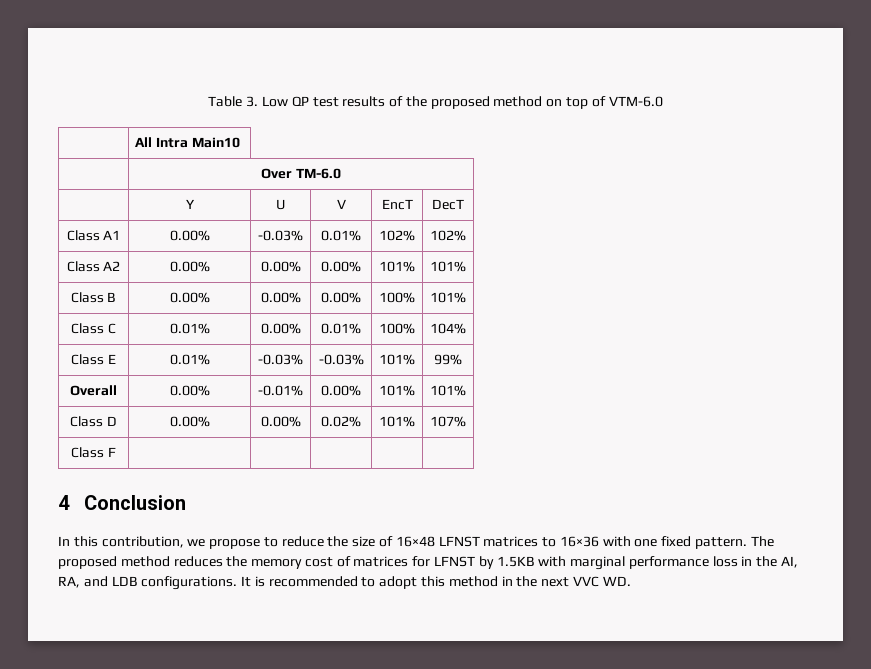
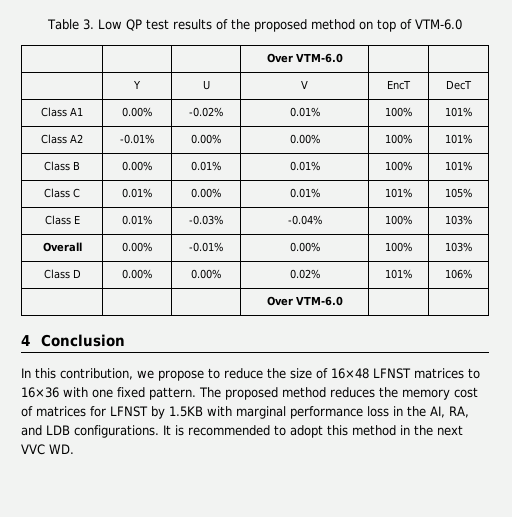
  Table 3. Low QP test results of the proposed method on top of VTM-6.0
- | All Intra Main10
- | Over TM-6.0
+ | | | Over VTM-6.0 | |
- Class A1 | 0.00% | -0.03% | 0.01% | 102% | 102%
+ Class A1 | 0.00% | -0.02% | 0.01% | 100% | 101%
- Class A2 | 0.00% | 0.00% | 0.00% | 101% | 101%
+ Class A2 | -0.01% | 0.00% | 0.00% | 100% | 101%
- Class B | 0.00% | 0.00% | 0.00% | 100% | 101%
+ Class B | 0.00% | 0.01% | 0.01% | 100% | 101%
- Class C | 0.01% | 0.00% | 0.01% | 100% | 104%
+ Class C | 0.01% | 0.00% | 0.01% | 101% | 105%
- Class E | 0.01% | -0.03% | -0.03% | 101% | 99%
+ Class E | 0.01% | -0.03% | -0.04% | 100% | 103%
- Overall | 0.00% | -0.01% | 0.00% | 101% | 101%
+ Overall | 0.00% | -0.01% | 0.00% | 100% | 103%
- Class D | 0.00% | 0.00% | 0.02% | 101% | 107%
- Class F | | | | |
+ Class D | 0.00% | 0.00% | 0.02% | 101% | 106%
+ | | | Over VTM-6.0 | |

